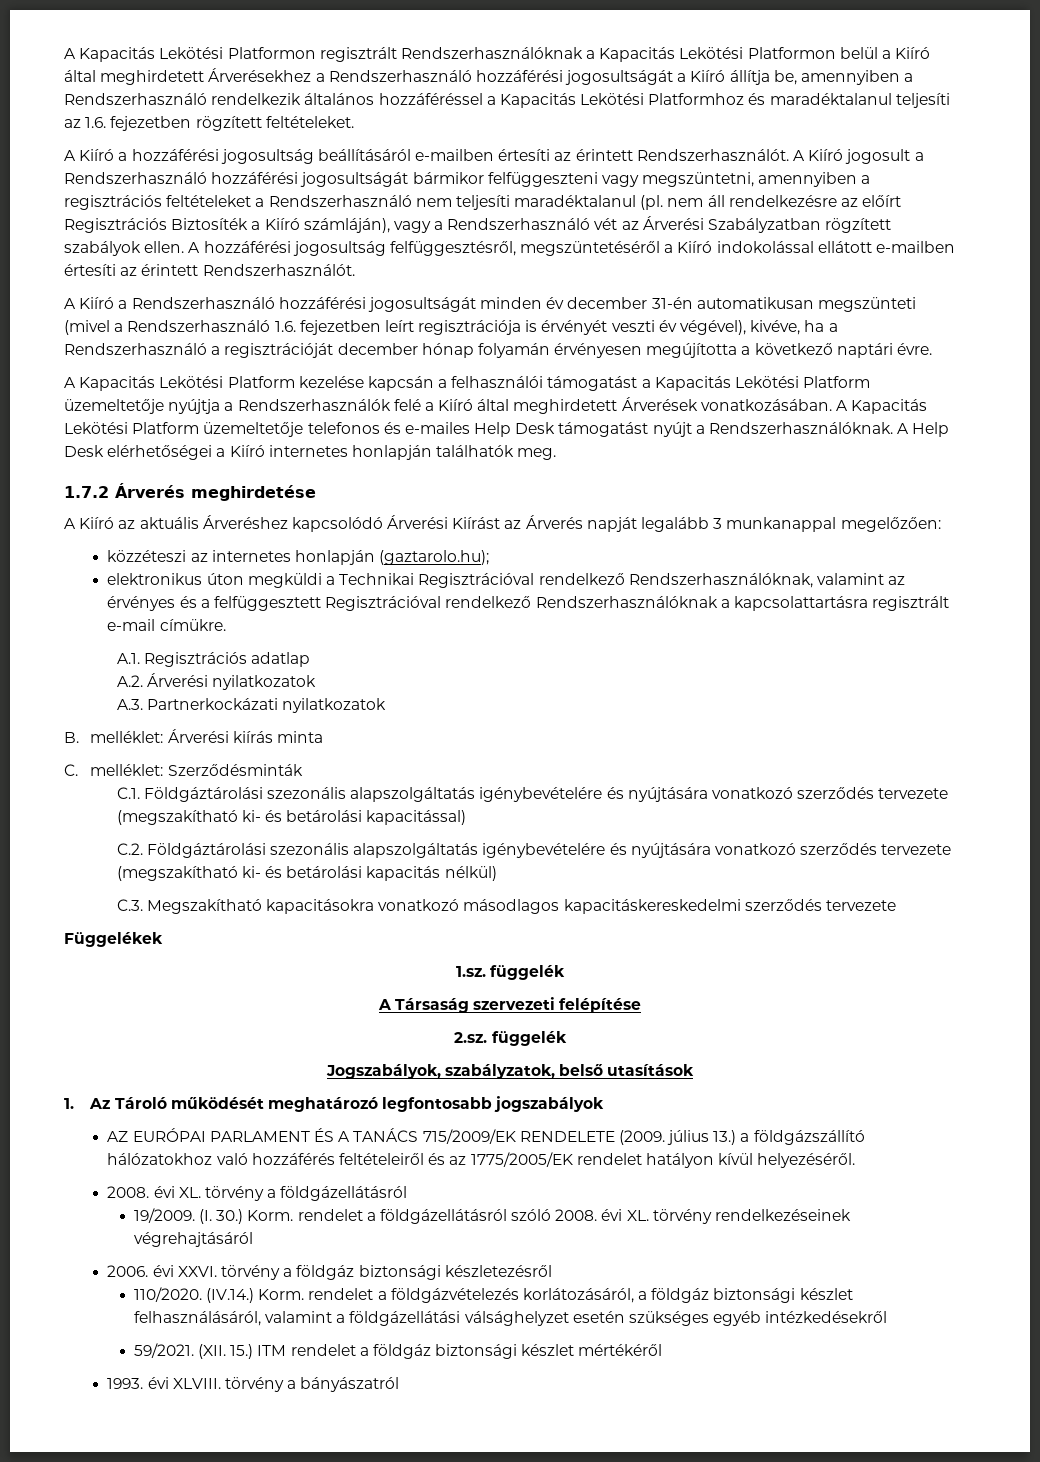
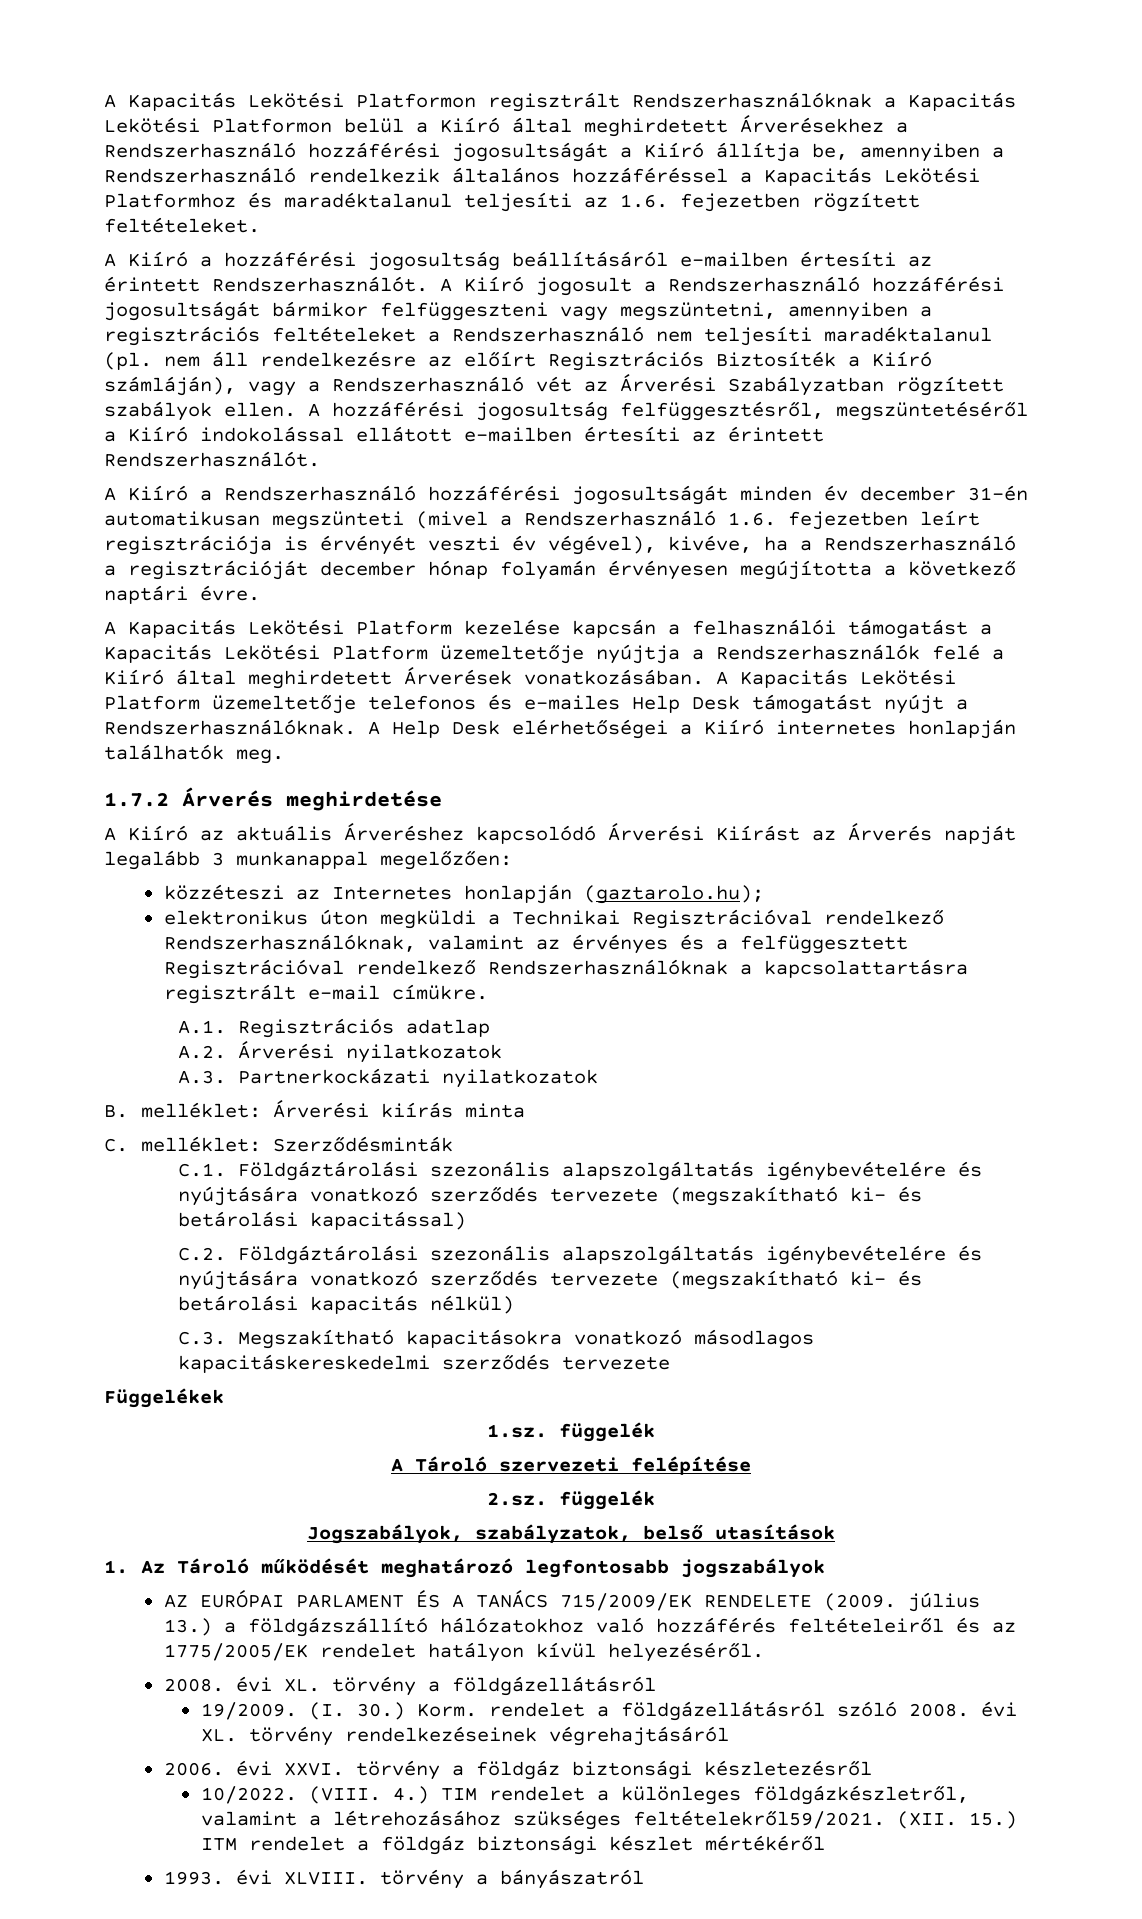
- közzéteszi az internetes honlapján (gaztarolo.hu);
+ közzéteszi az Internetes honlapján (gaztarolo.hu);
- A Társaság szervezeti felépítése
+ A Tároló szervezeti felépítése
- 110/2020. (IV.14.) Korm. rendelet a földgázvételezés korlátozásáról, a földgáz biztonsági készlet felhasználásáról, valamint a földgázellátási válsághelyzet esetén szükséges egyéb intézkedésekről
- 59/2021.
+ 10/2022. (VIII. 4.) TIM rendelet a különleges földgázkészletről, valamint a létrehozásához szükséges feltételekről59/2021.

